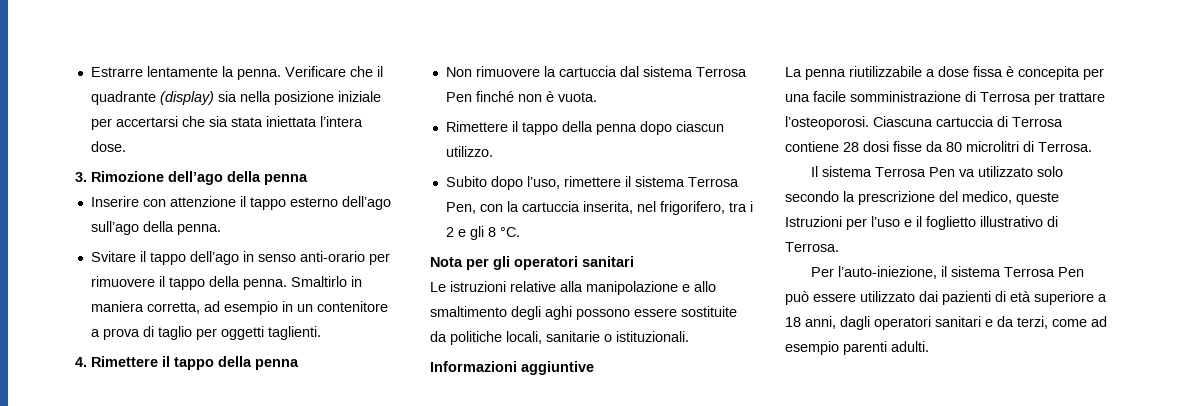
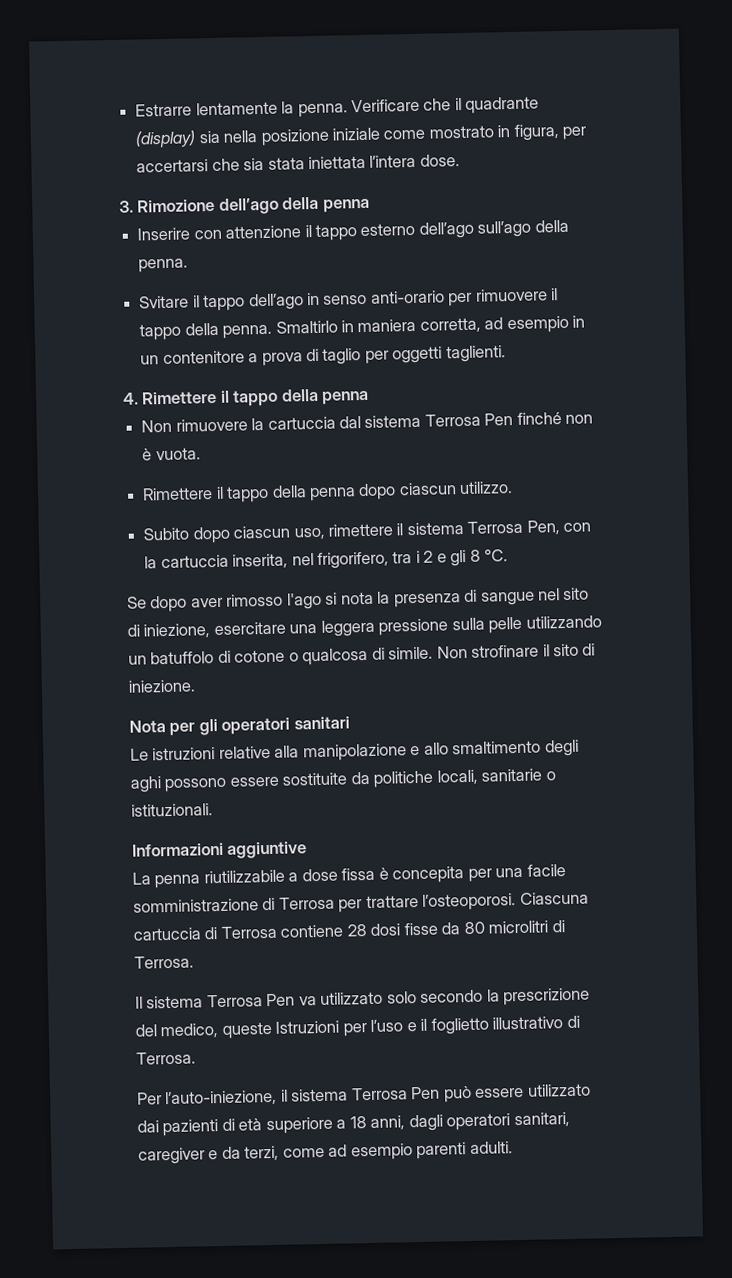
- Verificare che il quadrante (display) sia nella posizione iniziale per accertarsi che sia stata iniettata l’intera dose.
+ Verificare che il quadrante (display) sia nella posizione iniziale come mostrato in figura, per accertarsi che sia stata iniettata l’intera dose.
- Subito dopo l’uso, rimettere il sistema Terrosa Pen, con la cartuccia inserita, nel frigorifero, tra i 2 e gli 8 °C.
+ Subito dopo ciascun uso, rimettere il sistema Terrosa Pen, con la cartuccia inserita, nel frigorifero, tra i 2 e gli 8 °C.
+ Se dopo aver rimosso l'ago si nota la presenza di sangue nel sito di iniezione, esercitare una leggera pressione sulla pelle utilizzando un batuffolo di cotone o qualcosa di simile. Non strofinare il sito di iniezione.
- Per l’auto-iniezione, il sistema Terrosa Pen può essere utilizzato dai pazienti di età superiore a 18 anni, dagli operatori sanitari e da terzi, come ad esempio parenti adulti.
+ Per l’auto-iniezione, il sistema Terrosa Pen può essere utilizzato dai pazienti di età superiore a 18 anni, dagli operatori sanitari, caregiver e da terzi, come ad esempio parenti adulti.

